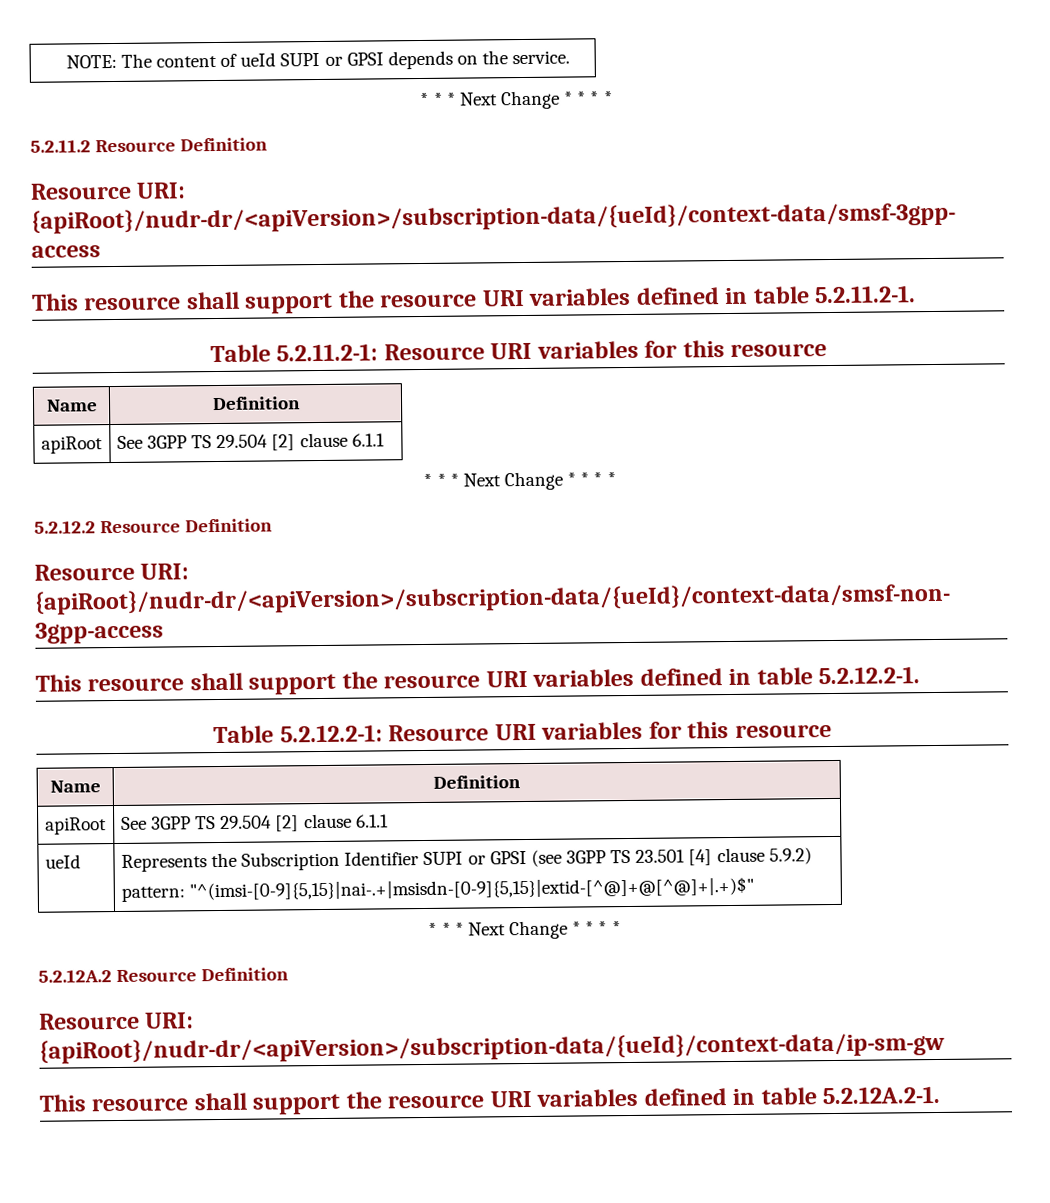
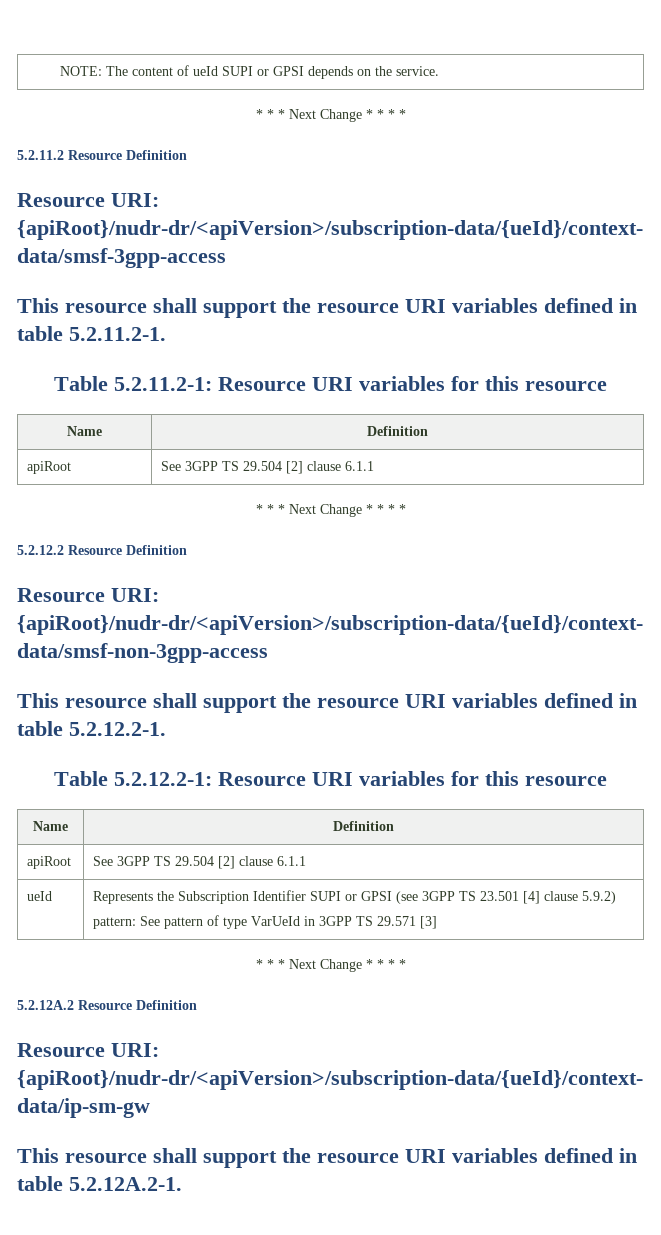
  ueId | Represents the Subscription Identifier SUPI or GPSI (see 3GPP TS 23.501 [4] clause 5.9.2)
- pattern: "^(imsi-[0-9]{5,15}|nai-.+|msisdn-[0-9]{5,15}|extid-[^@]+@[^@]+|.+)$"
+ pattern: See pattern of type VarUeId in 3GPP TS 29.571 [3]

